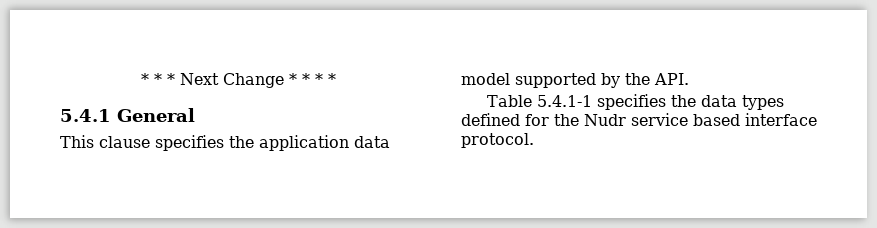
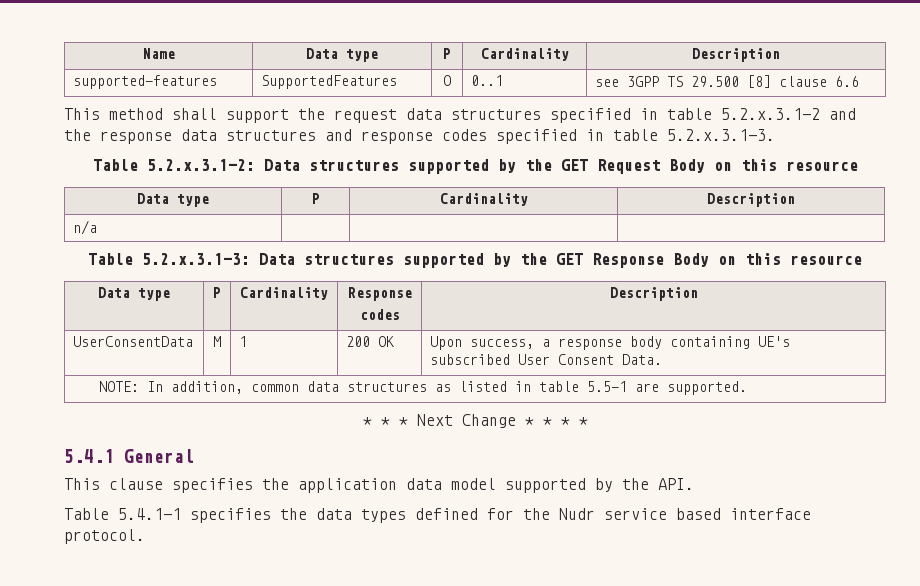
+ Name | Data type | P | Cardinality | Description
+ supported-features | SupportedFeatures | O | 0..1 | see 3GPP TS 29.500 [8] clause 6.6
+ This method shall support the request data structures specified in table 5.2.x.3.1-2 and the response data structures and response codes specified in table 5.2.x.3.1-3.
+ Table 5.2.x.3.1-2: Data structures supported by the GET Request Body on this resource
+ Data type | P | Cardinality | Description
+ n/a | | |
+ Table 5.2.x.3.1-3: Data structures supported by the GET Response Body on this resource
+ Data type | P | Cardinality | Response
+ codes | Description
+ UserConsentData | M | 1 | 200 OK | Upon success, a response body containing UE's subscribed User Consent Data.
+ NOTE: In addition, common data structures as listed in table 5.5-1 are supported.

